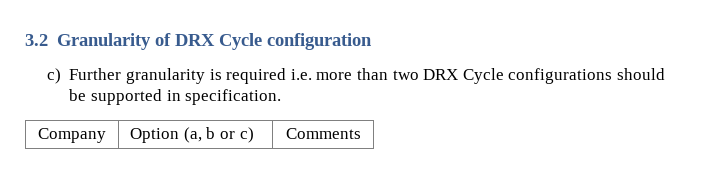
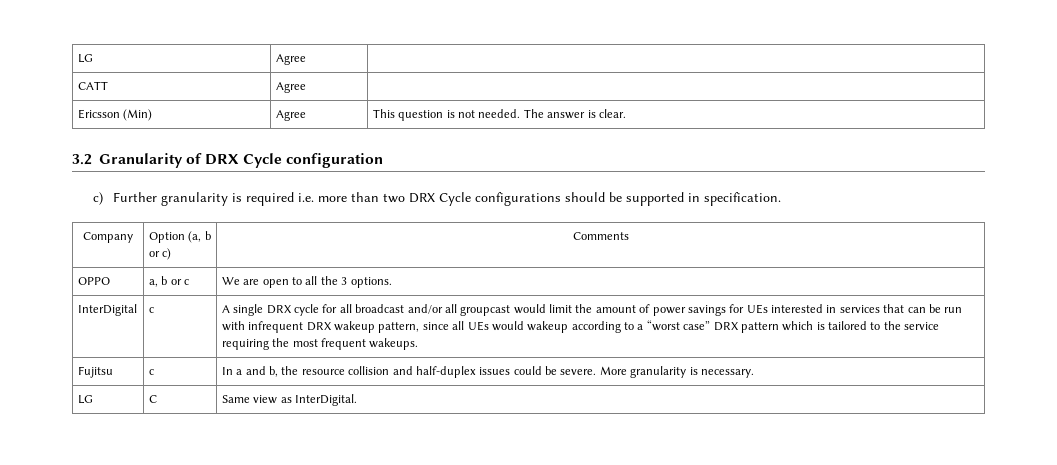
+ LG | Agree |
+ CATT | Agree |
+ Ericsson (Min) | Agree | This question is not needed. The answer is clear.
+ OPPO | a, b or c | We are open to all the 3 options.
+ InterDigital | c | A single DRX cycle for all broadcast and/or all groupcast would limit the amount of power savings for UEs interested in services that can be run with infrequent DRX wakeup pattern, since all UEs would wakeup according to a “worst case” DRX pattern which is tailored to the service requiring the most frequent wakeups.
+ Fujitsu | c | In a and b, the resource collision and half-duplex issues could be severe. More granularity is necessary.
+ LG | C | Same view as InterDigital.

